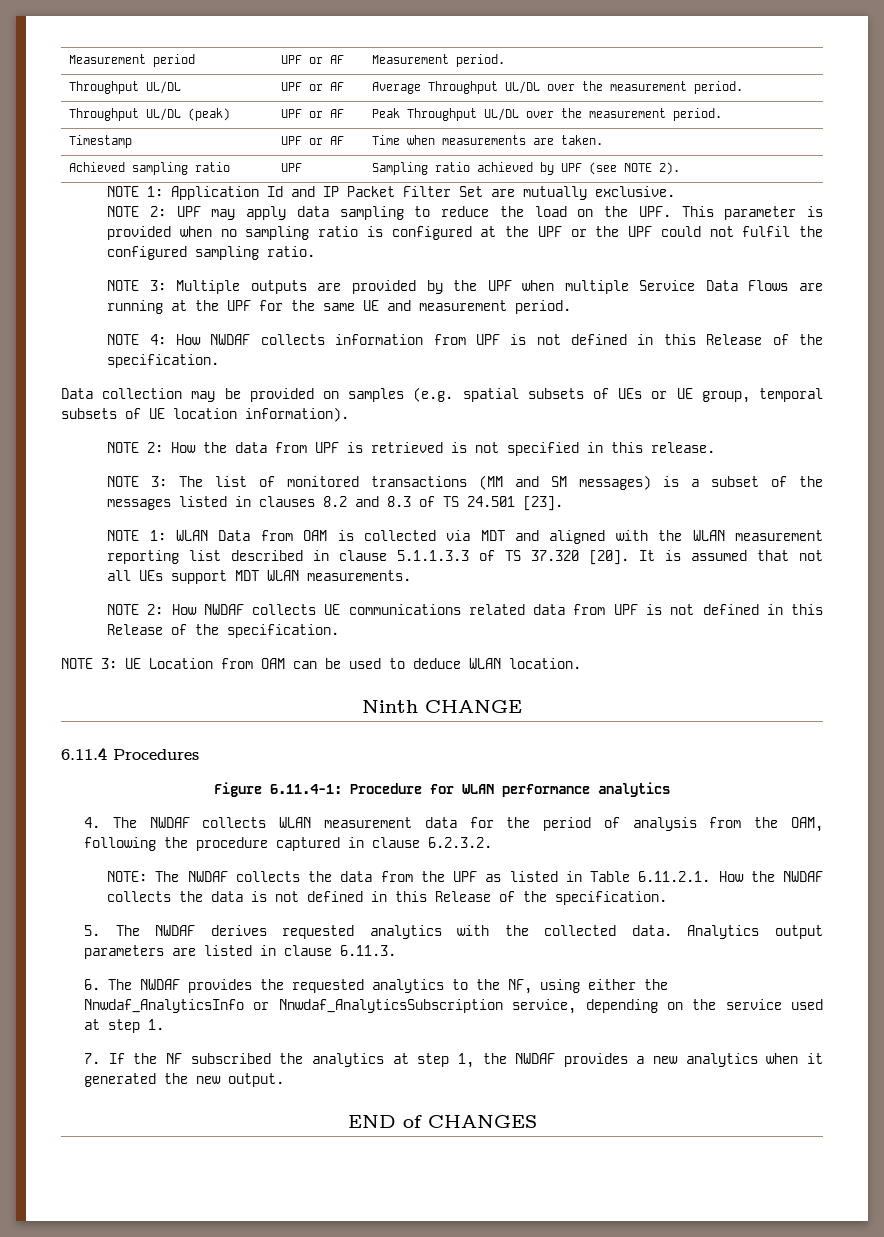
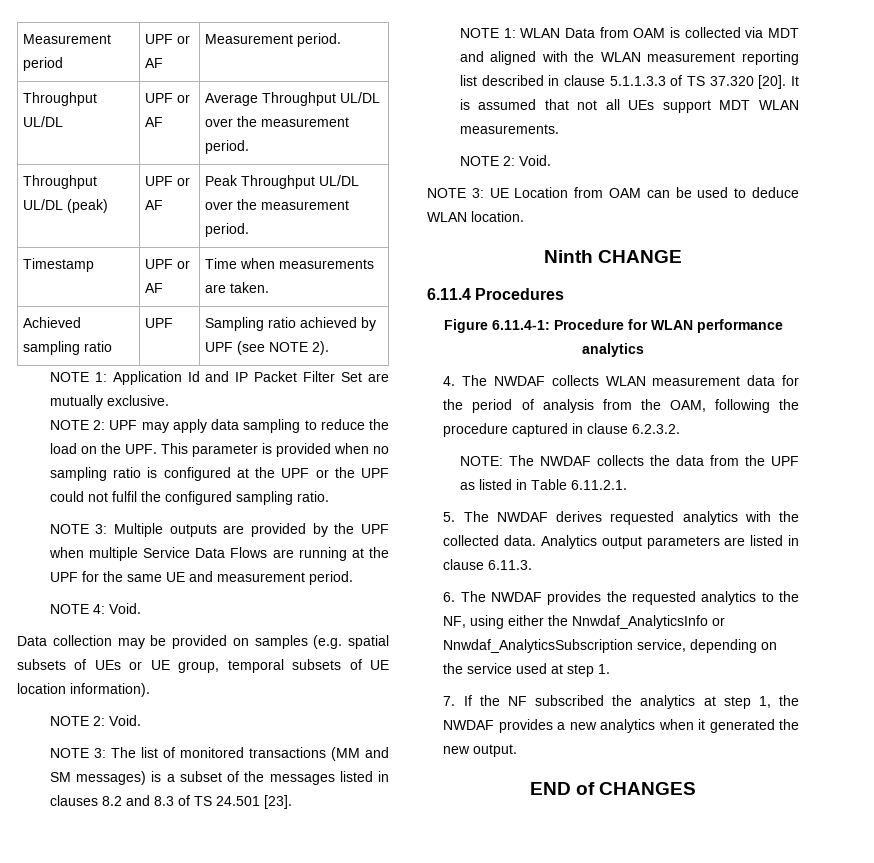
- NOTE 4: How NWDAF collects information from UPF is not defined in this Release of the specification.
+ NOTE 4: Void.
  Data collection may be provided on samples (e.g. spatial subsets of UEs or UE group, temporal subsets of UE location information).
- NOTE 2: How the data from UPF is retrieved is not specified in this release.
+ NOTE 2: Void.
  It is assumed that not all UEs support MDT WLAN measurements.
- NOTE 2: How NWDAF collects UE communications related data from UPF is not defined in this Release of the specification.
+ NOTE 2: Void.
- NOTE: The NWDAF collects the data from the UPF as listed in Table 6.11.2.1. How the NWDAF collects the data is not defined in this Release of the specification.
+ NOTE: The NWDAF collects the data from the UPF as listed in Table 6.11.2.1.

